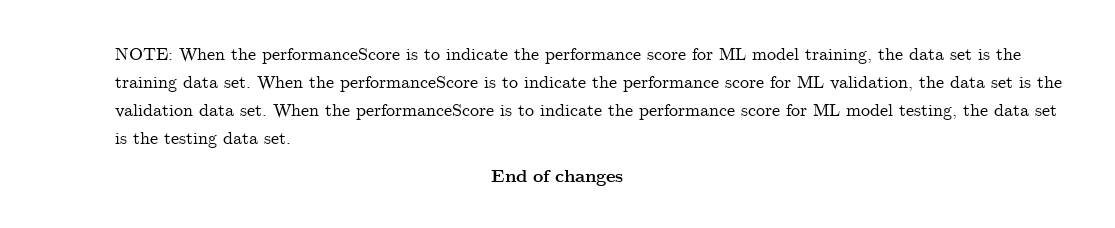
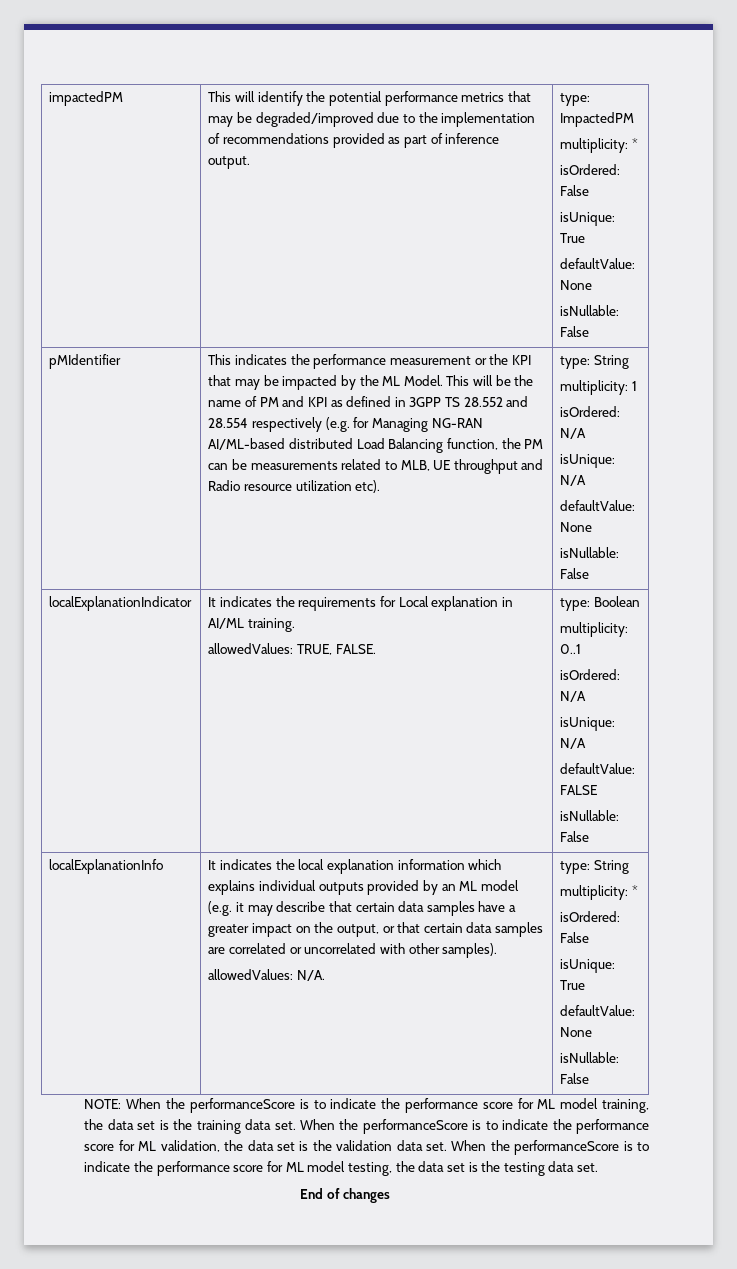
+ impactedPM | This will identify the potential performance metrics that may be degraded/improved due to the implementation of recommendations provided as part of inference output. | type: ImpactedPM
+ multiplicity: *
+ isOrdered: False
+ isUnique: True
+ defaultValue: None
+ isNullable: False
+ pMIdentifier | This indicates the performance measurement or the KPI that may be impacted by the ML Model. This will be the name of PM and KPI as defined in 3GPP TS 28.552 and 28.554 respectively (e.g. for Managing NG-RAN AI/ML-based distributed Load Balancing function, the PM can be measurements related to MLB, UE throughput and Radio resource utilization etc). | type: String
+ multiplicity: 1
+ isOrdered: N/A
+ isUnique: N/A
+ defaultValue: None
+ isNullable: False
+ localExplanationIndicator | It indicates the requirements for Local explanation in AI/ML training.
+ allowedValues: TRUE, FALSE. | type: Boolean
+ multiplicity: 0..1
+ isOrdered: N/A
+ isUnique: N/A
+ defaultValue: FALSE
+ isNullable: False
+ localExplanationInfo | It indicates the local explanation information which explains individual outputs provided by an ML model (e.g. it may describe that certain data samples have a greater impact on the output, or that certain data samples are correlated or uncorrelated with other samples).
+ allowedValues: N/A. | type: String
+ multiplicity: *
+ isOrdered: False
+ isUnique: True
+ defaultValue: None
+ isNullable: False

